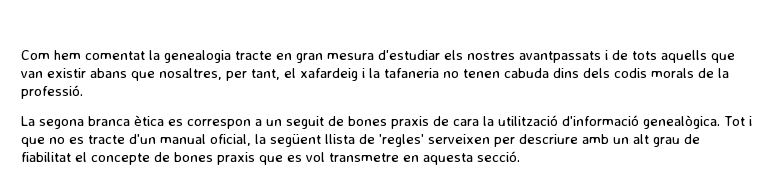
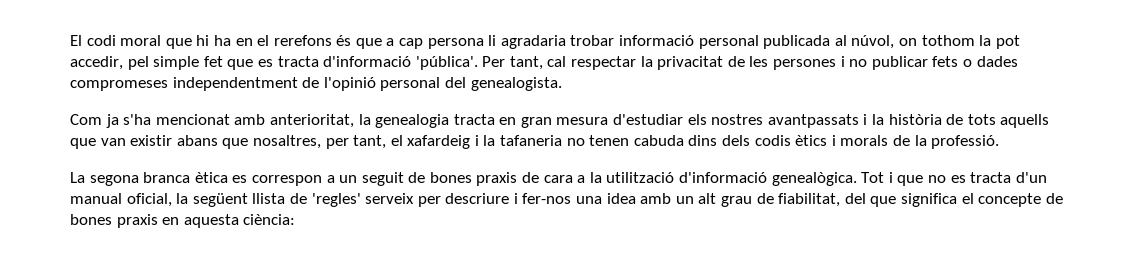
- Com hem comentat la genealogia tracte en gran mesura d'estudiar els nostres avantpassats i de tots aquells que van existir abans que nosaltres, per tant, el xafardeig i la tafaneria no tenen cabuda dins dels codis morals de la professió.
+ El codi moral que hi ha en el rerefons és que a cap persona li agradaria trobar informació personal publicada al núvol, on tothom la pot accedir, pel simple fet que es tracta d'informació 'pública'. Per tant, cal respectar la privacitat de les persones i no publicar fets o dades compromeses independentment de l'opinió personal del genealogista.
+ Com ja s'ha mencionat amb anterioritat, la genealogia tracta en gran mesura d'estudiar els nostres avantpassats i la història de tots aquells que van existir abans que nosaltres, per tant, el xafardeig i la tafaneria no tenen cabuda dins dels codis ètics i morals de la professió.
- La segona branca ètica es correspon a un seguit de bones praxis de cara la utilització d'informació genealògica.
+ La segona branca ètica es correspon a un seguit de bones praxis de cara a la utilització d'informació genealògica.
- Tot i que no es tracte d'un manual oficial, la següent llista de 'regles' serveixen per descriure amb un alt grau de fiabilitat el concepte de bones praxis que es vol transmetre en aquesta secció.
+ Tot i que no es tracta d'un manual oficial, la següent llista de 'regles' serveix per descriure i fer-nos una idea amb un alt grau de fiabilitat, del que significa el concepte de bones praxis en aquesta ciència:

